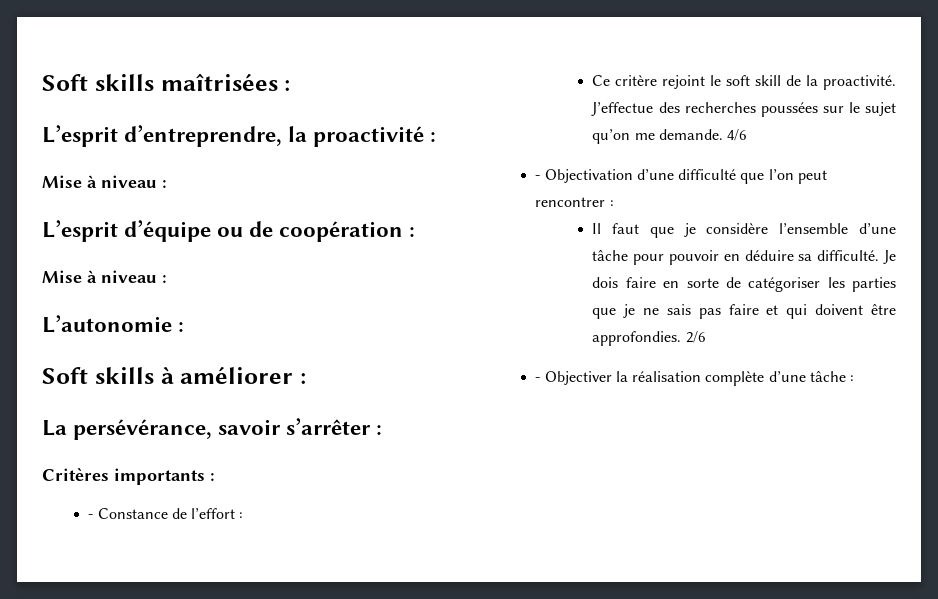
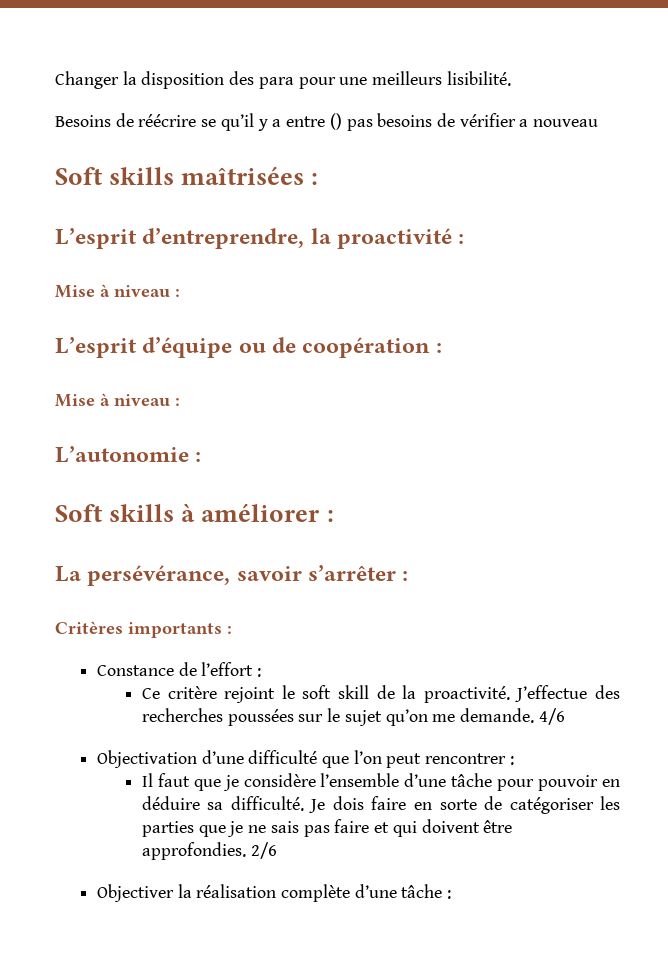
+ Changer la disposition des para pour une meilleurs lisibilité.
+ Besoins de réécrire se qu’il y a entre () pas besoins de vérifier a nouveau
- - Constance de l’effort :
+ Constance de l’effort :
- - Objectivation d’une difficulté que l’on peut rencontrer :
+ Objectivation d’une difficulté que l’on peut rencontrer :
- - Objectiver la réalisation complète d’une tâche :
+ Objectiver la réalisation complète d’une tâche :

